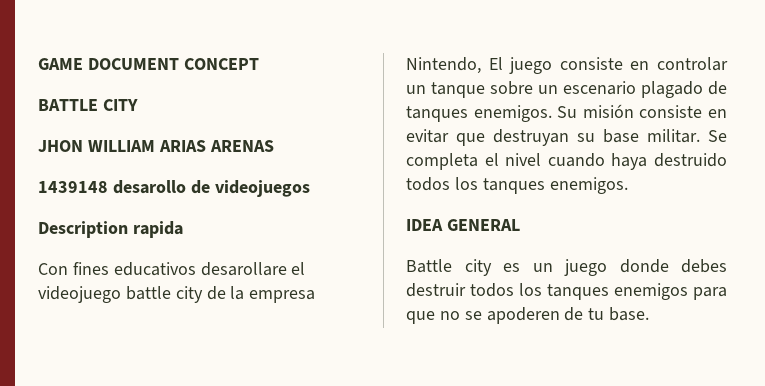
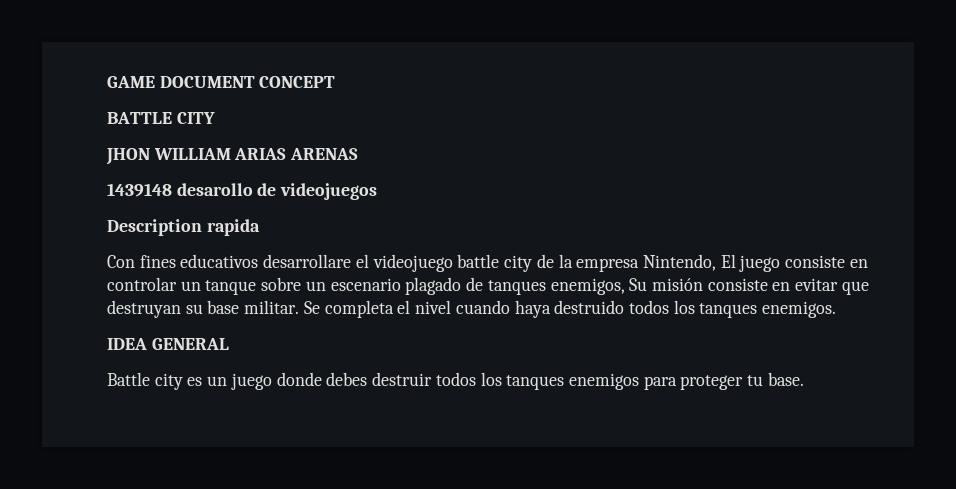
- Con fines educativos desarollare el videojuego battle city de la empresa Nintendo, El juego consiste en controlar un tanque sobre un escenario plagado de tanques enemigos. Su misión consiste en evitar que destruyan su base militar.
+ Con fines educativos desarrollare el videojuego battle city de la empresa Nintendo, El juego consiste en controlar un tanque sobre un escenario plagado de tanques enemigos, Su misión consiste en evitar que destruyan su base militar.
- Battle city es un juego donde debes destruir todos los tanques enemigos para que no se apoderen de tu base.
+ Battle city es un juego donde debes destruir todos los tanques enemigos para proteger tu base.

